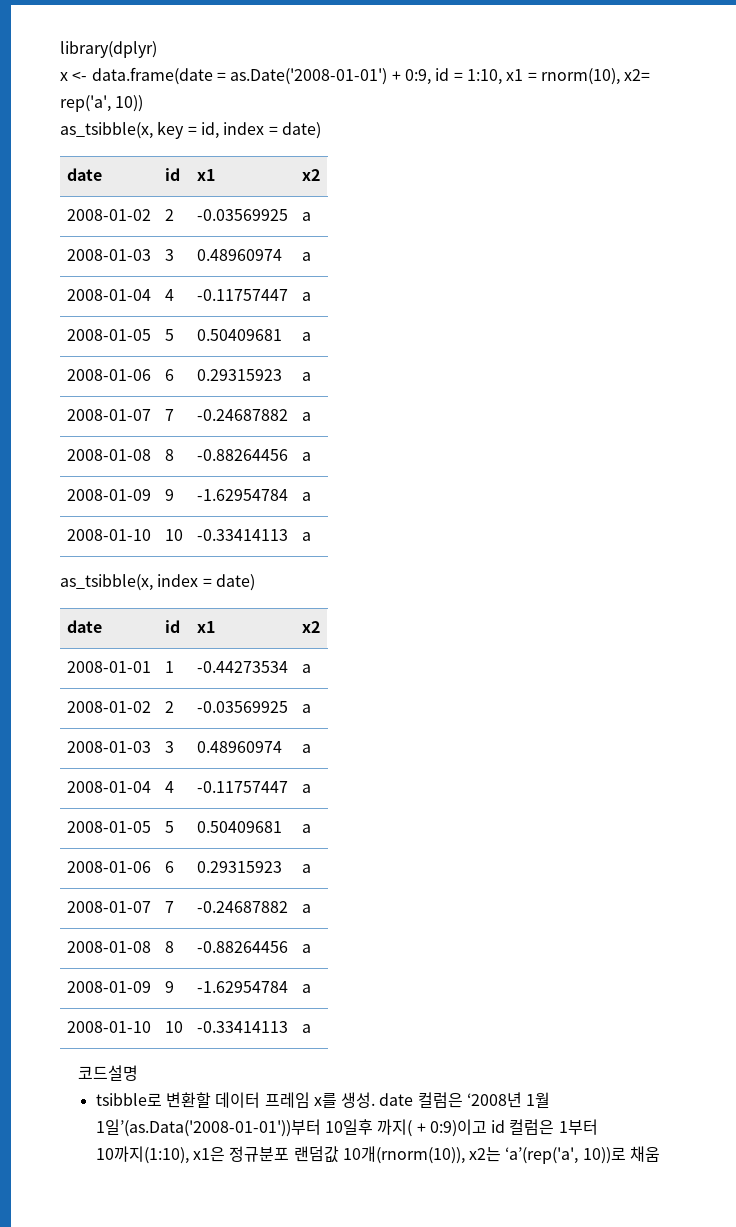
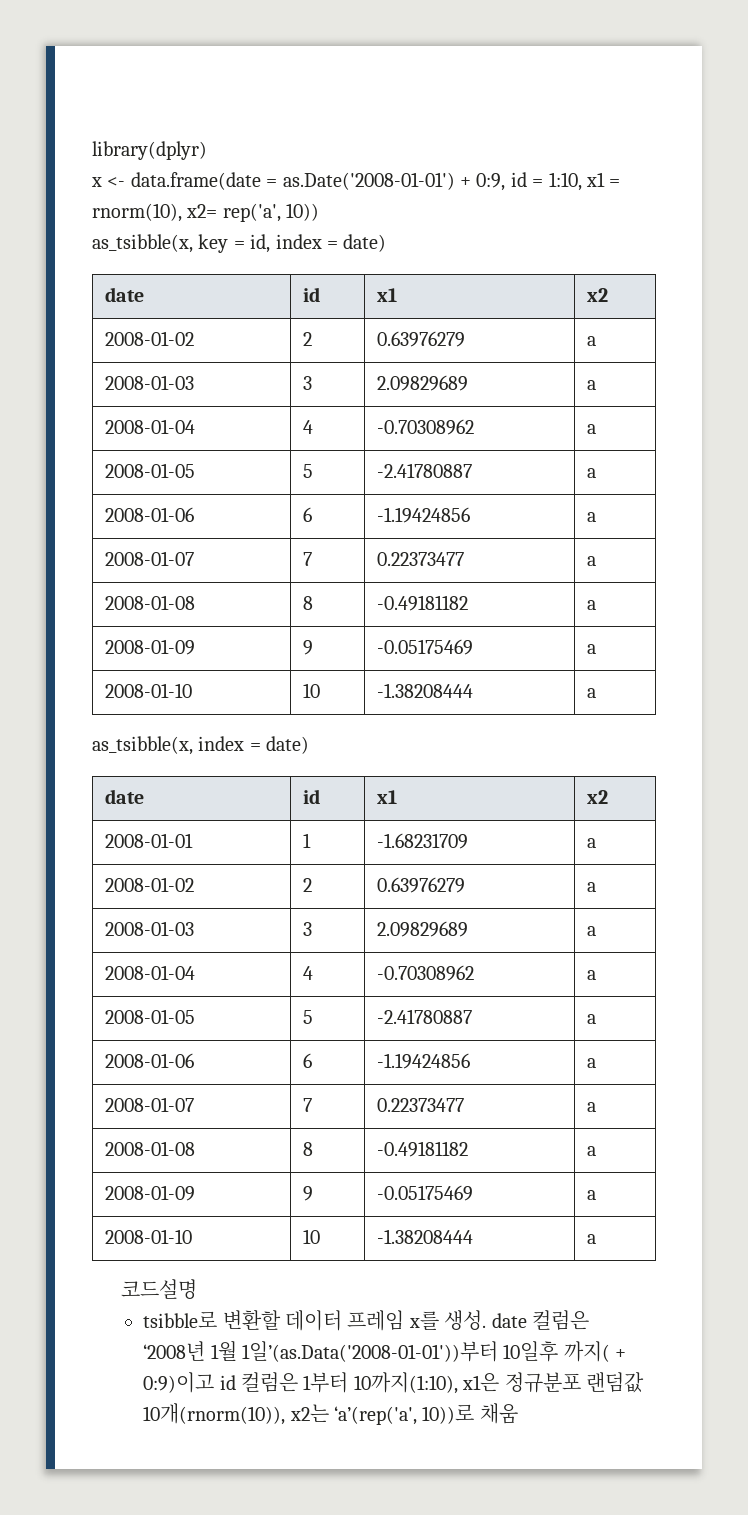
  as_tsibble(x, key = id, index = date)
  date | id | x1 | x2
- 2008-01-02 | 2 | -0.03569925 | a
- 2008-01-03 | 3 | 0.48960974 | a
- 2008-01-04 | 4 | -0.11757447 | a
- 2008-01-05 | 5 | 0.50409681 | a
- 2008-01-06 | 6 | 0.29315923 | a
- 2008-01-07 | 7 | -0.24687882 | a
- 2008-01-08 | 8 | -0.88264456 | a
- 2008-01-09 | 9 | -1.62954784 | a
- 2008-01-10 | 10 | -0.33414113 | a
+ 2008-01-02 | 2 | 0.63976279 | a
+ 2008-01-03 | 3 | 2.09829689 | a
+ 2008-01-04 | 4 | -0.70308962 | a
+ 2008-01-05 | 5 | -2.41780887 | a
+ 2008-01-06 | 6 | -1.19424856 | a
+ 2008-01-07 | 7 | 0.22373477 | a
+ 2008-01-08 | 8 | -0.49181182 | a
+ 2008-01-09 | 9 | -0.05175469 | a
+ 2008-01-10 | 10 | -1.38208444 | a
- 2008-01-01 | 1 | -0.44273534 | a
- 2008-01-02 | 2 | -0.03569925 | a
- 2008-01-03 | 3 | 0.48960974 | a
- 2008-01-04 | 4 | -0.11757447 | a
- 2008-01-05 | 5 | 0.50409681 | a
- 2008-01-06 | 6 | 0.29315923 | a
- 2008-01-07 | 7 | -0.24687882 | a
- 2008-01-08 | 8 | -0.88264456 | a
- 2008-01-09 | 9 | -1.62954784 | a
- 2008-01-10 | 10 | -0.33414113 | a
+ 2008-01-01 | 1 | -1.68231709 | a
+ 2008-01-02 | 2 | 0.63976279 | a
+ 2008-01-03 | 3 | 2.09829689 | a
+ 2008-01-04 | 4 | -0.70308962 | a
+ 2008-01-05 | 5 | -2.41780887 | a
+ 2008-01-06 | 6 | -1.19424856 | a
+ 2008-01-07 | 7 | 0.22373477 | a
+ 2008-01-08 | 8 | -0.49181182 | a
+ 2008-01-09 | 9 | -0.05175469 | a
+ 2008-01-10 | 10 | -1.38208444 | a

